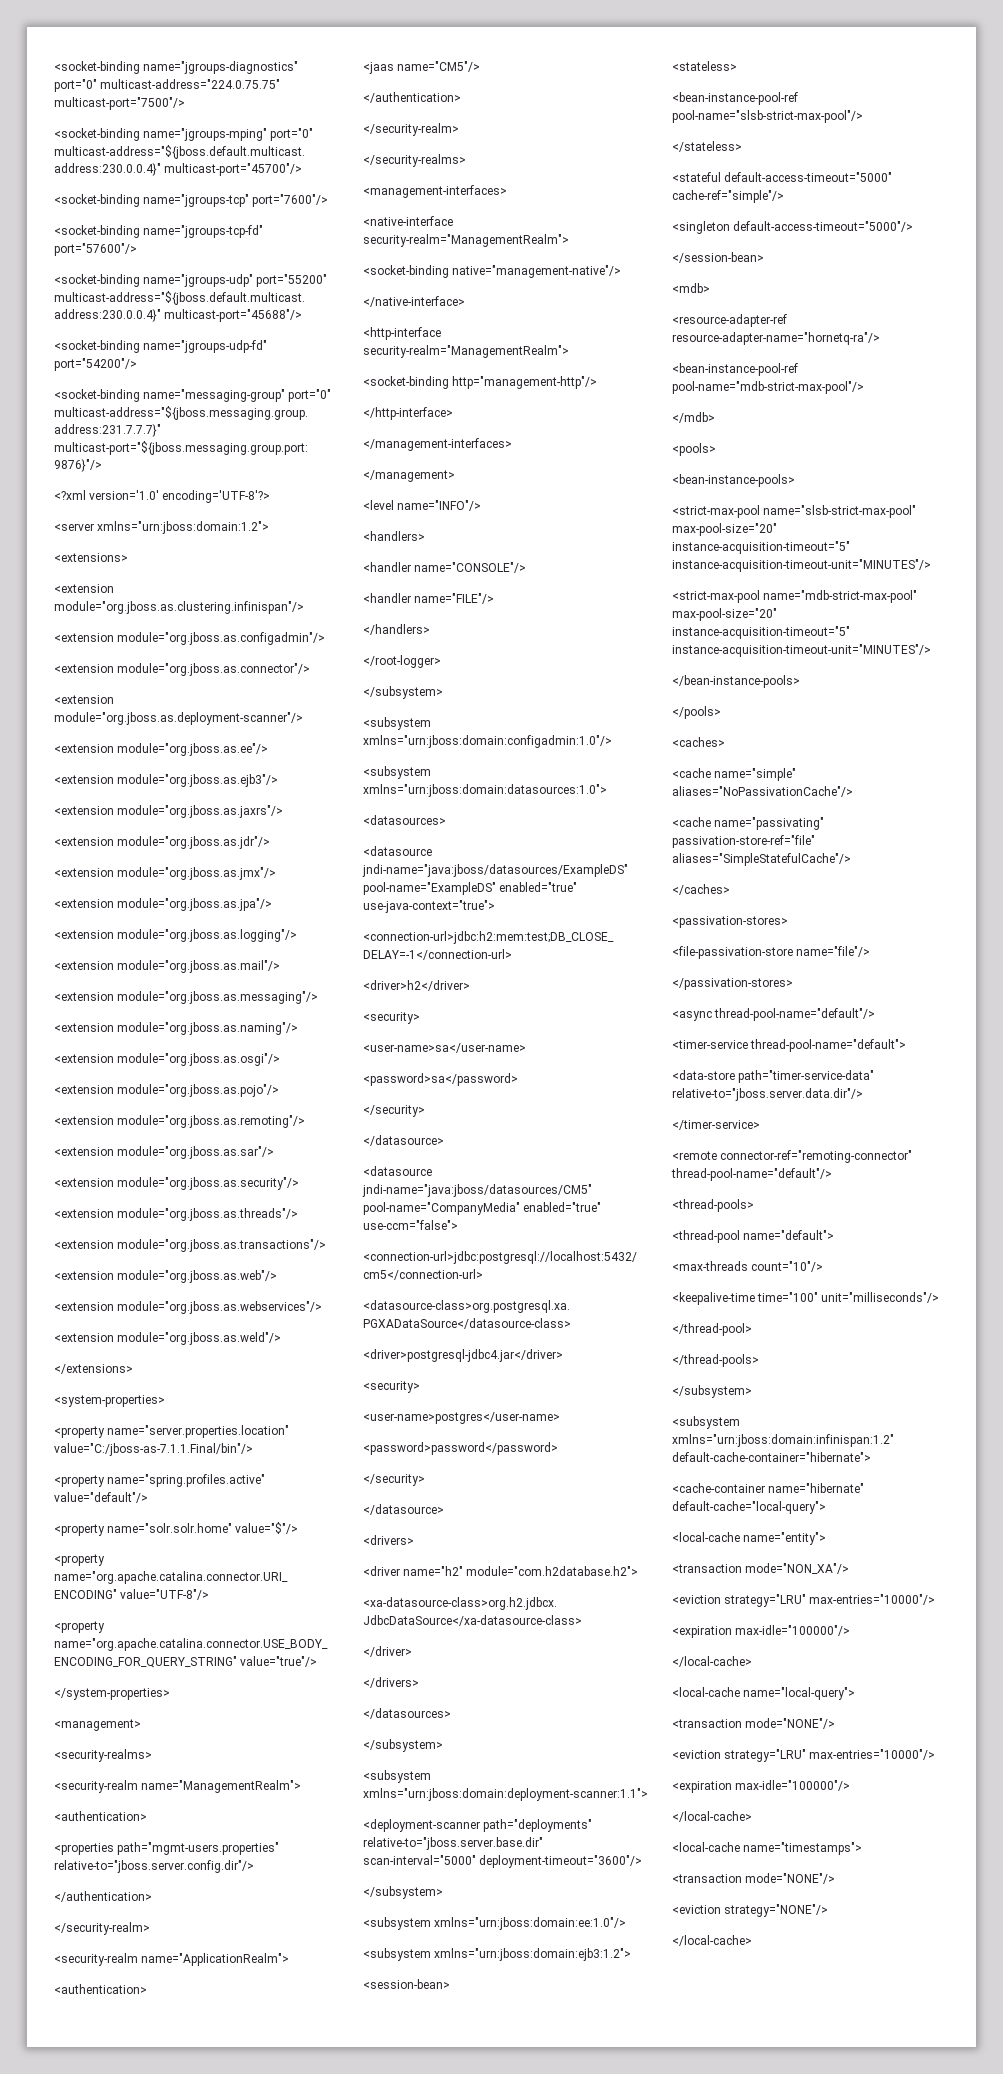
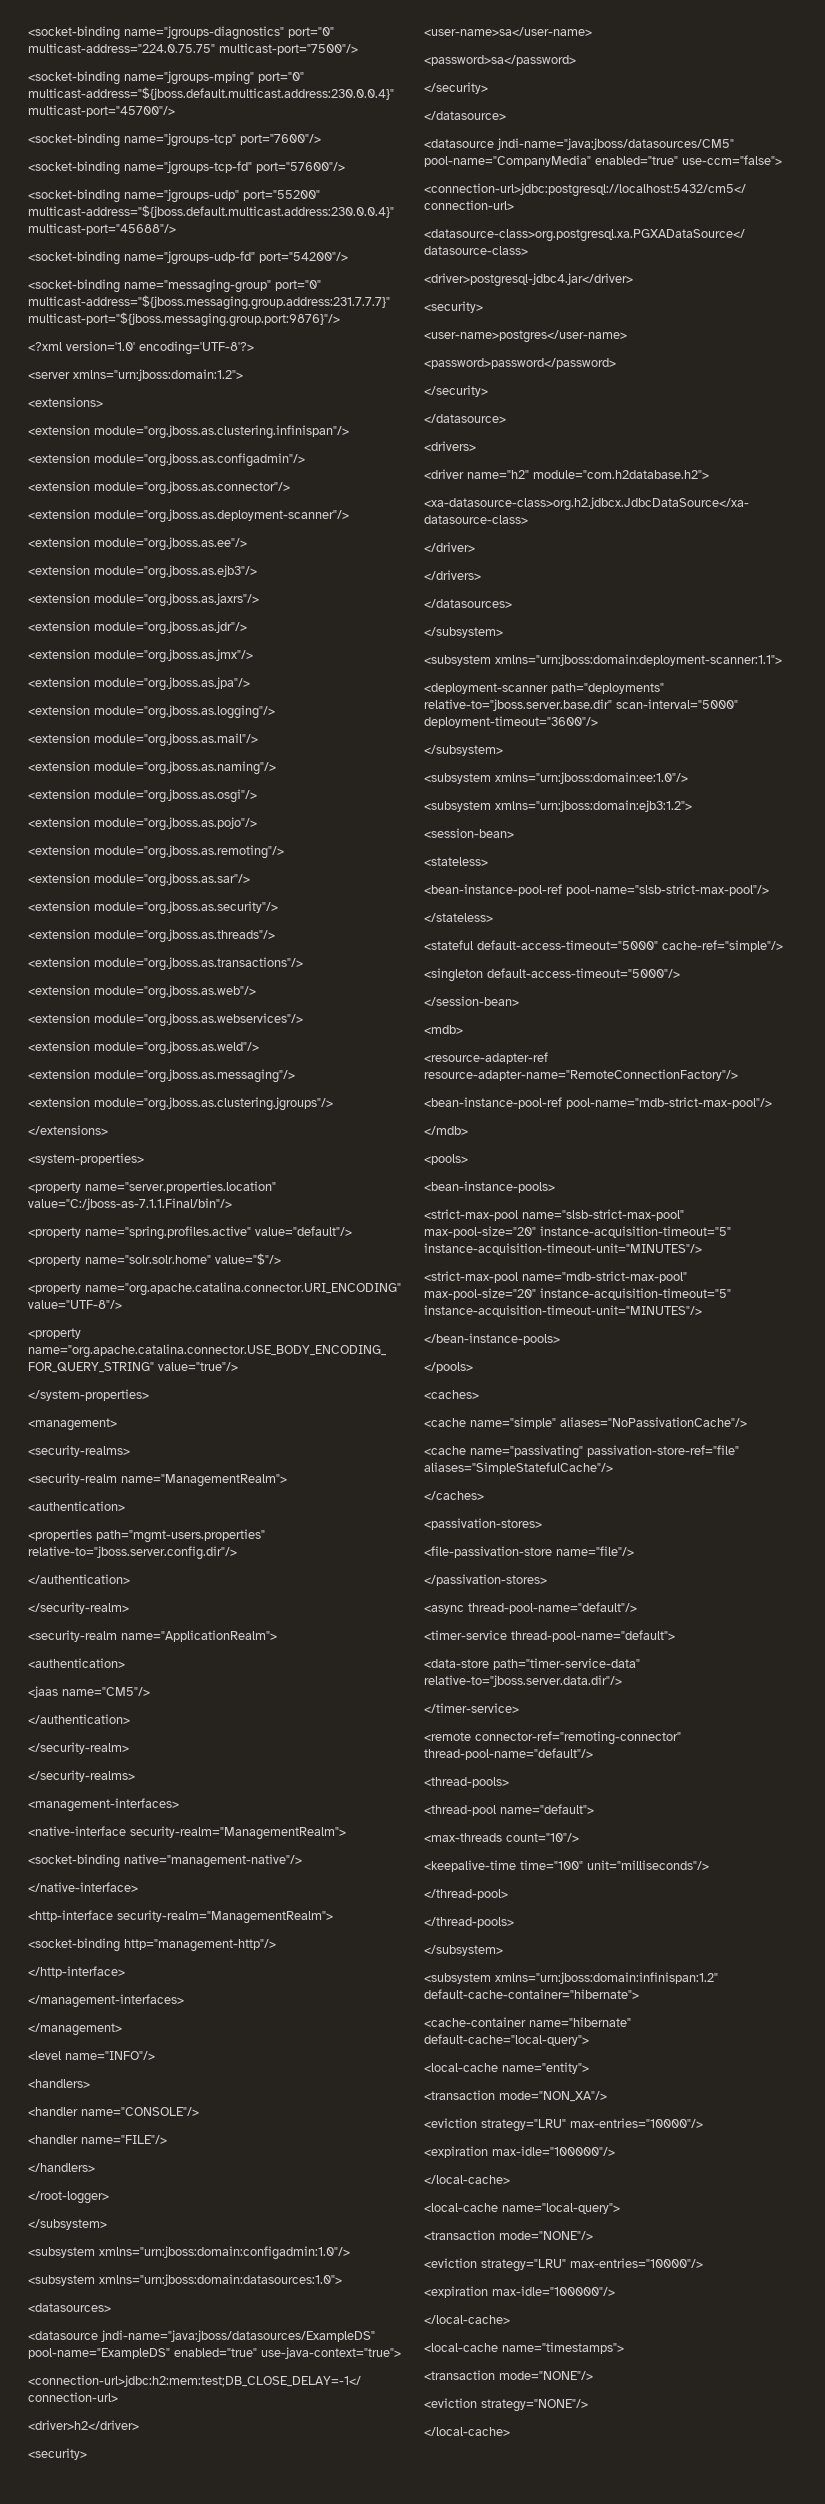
- <extension module="org.jboss.as.messaging"/>
+ <extension module="org.jboss.as.messaging"/>
+ <extension module="org.jboss.as.clustering.jgroups"/>
- <resource-adapter-ref resource-adapter-name="hornetq-ra"/>
+ <resource-adapter-ref resource-adapter-name="RemoteConnectionFactory"/>

